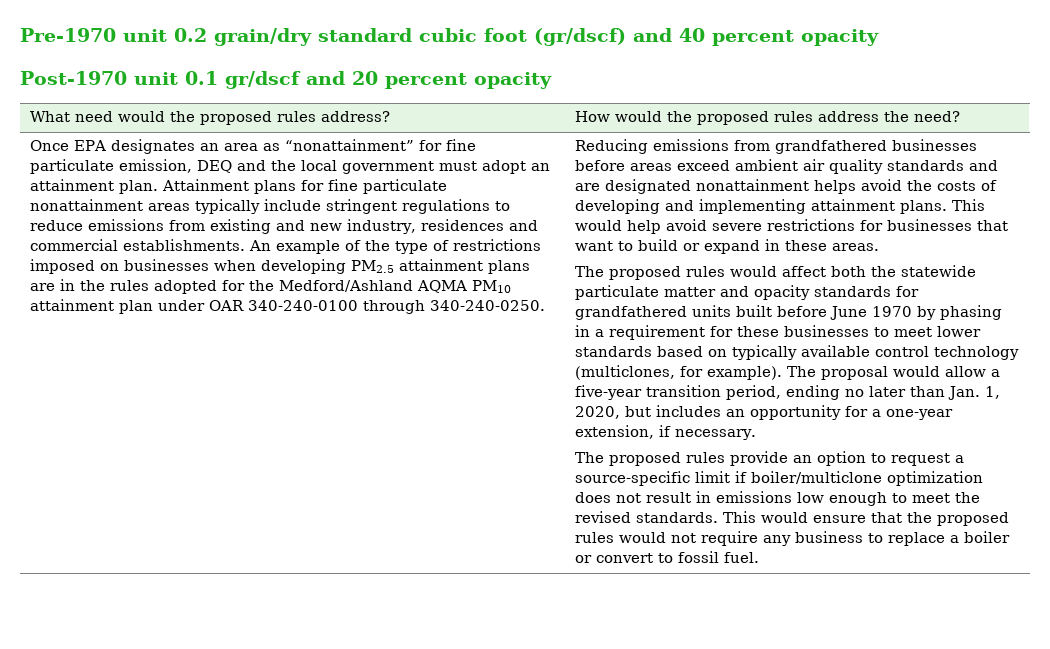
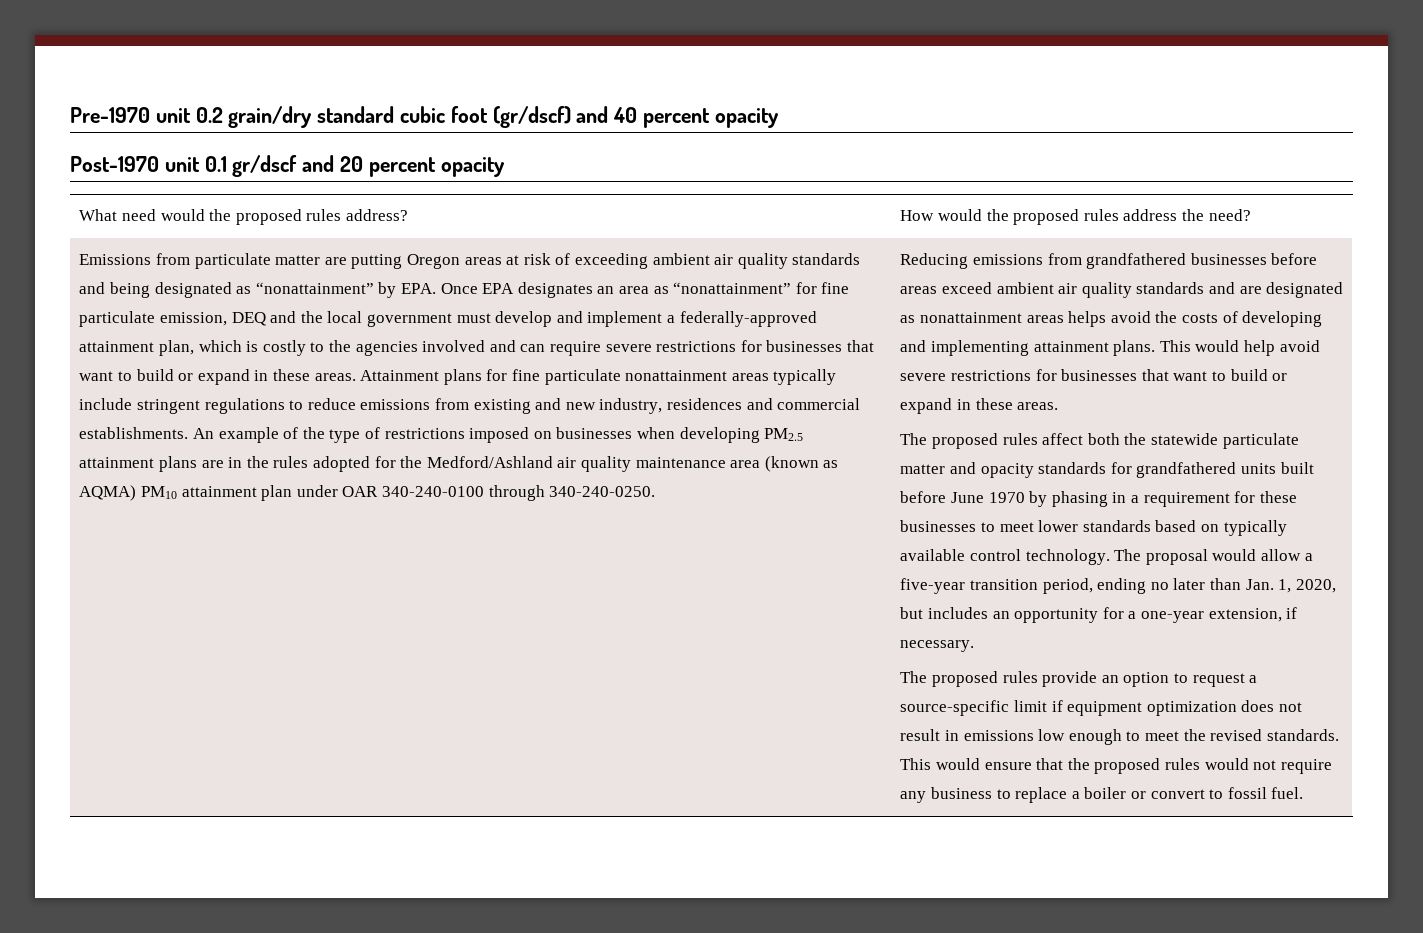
- Once EPA designates an area as “nonattainment” for fine particulate emission, DEQ and the local government must adopt an attainment plan.
+ Emissions from particulate matter are putting Oregon areas at risk of exceeding ambient air quality standards and being designated as “nonattainment” by EPA. Once EPA designates an area as “nonattainment” for fine particulate emission, DEQ and the local government must develop and implement a federally-approved attainment plan, which is costly to the agencies involved and can require severe restrictions for businesses that want to build or expand in these areas.
- An example of the type of restrictions imposed on businesses when developing PM2.5 attainment plans are in the rules adopted for the Medford/Ashland AQMA PM10 attainment plan under OAR 340-240-0100 through 340-240-0250.
+ An example of the type of restrictions imposed on businesses when developing PM2.5 attainment plans are in the rules adopted for the Medford/Ashland air quality maintenance area (known as AQMA) PM10 attainment plan under OAR 340-240-0100 through 340-240-0250.
- Reducing emissions from grandfathered businesses before areas exceed ambient air quality standards and are designated nonattainment helps avoid the costs of developing and implementing attainment plans.
+ Reducing emissions from grandfathered businesses before areas exceed ambient air quality standards and are designated as nonattainment areas helps avoid the costs of developing and implementing attainment plans.
- The proposed rules would affect both the statewide particulate matter and opacity standards for grandfathered units built before June 1970 by phasing in a requirement for these businesses to meet lower standards based on typically available control technology (multiclones, for example).
+ The proposed rules affect both the statewide particulate matter and opacity standards for grandfathered units built before June 1970 by phasing in a requirement for these businesses to meet lower standards based on typically available control technology.
- The proposed rules provide an option to request a source-specific limit if boiler/multiclone optimization does not result in emissions low enough to meet the revised standards.
+ The proposed rules provide an option to request a source-specific limit if equipment optimization does not result in emissions low enough to meet the revised standards.

